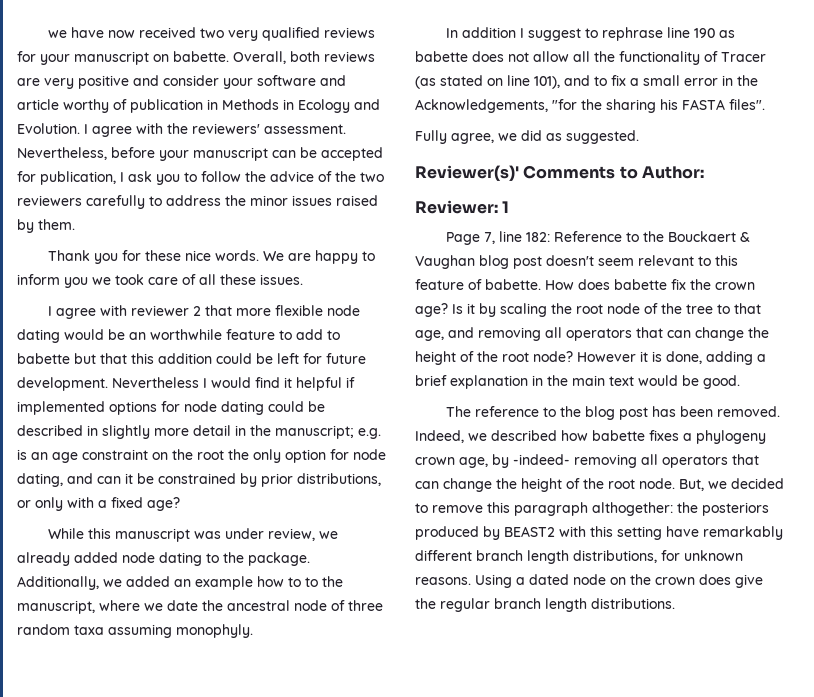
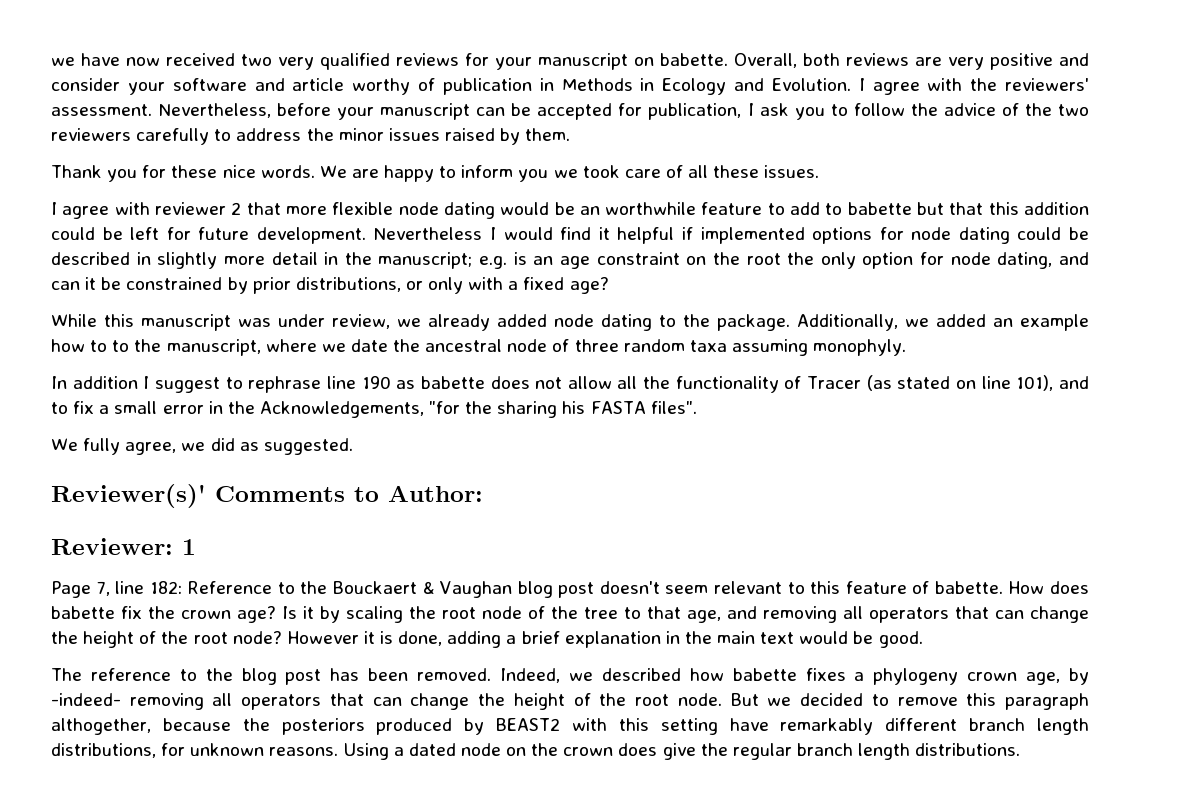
- Fully agree, we did as suggested.
+ We fully agree, we did as suggested.
- But, we decided to remove this paragraph althogether: the posteriors produced by BEAST2 with this setting have remarkably different branch length distributions, for unknown reasons.
+ But we decided to remove this paragraph althogether, because the posteriors produced by BEAST2 with this setting have remarkably different branch length distributions, for unknown reasons.

